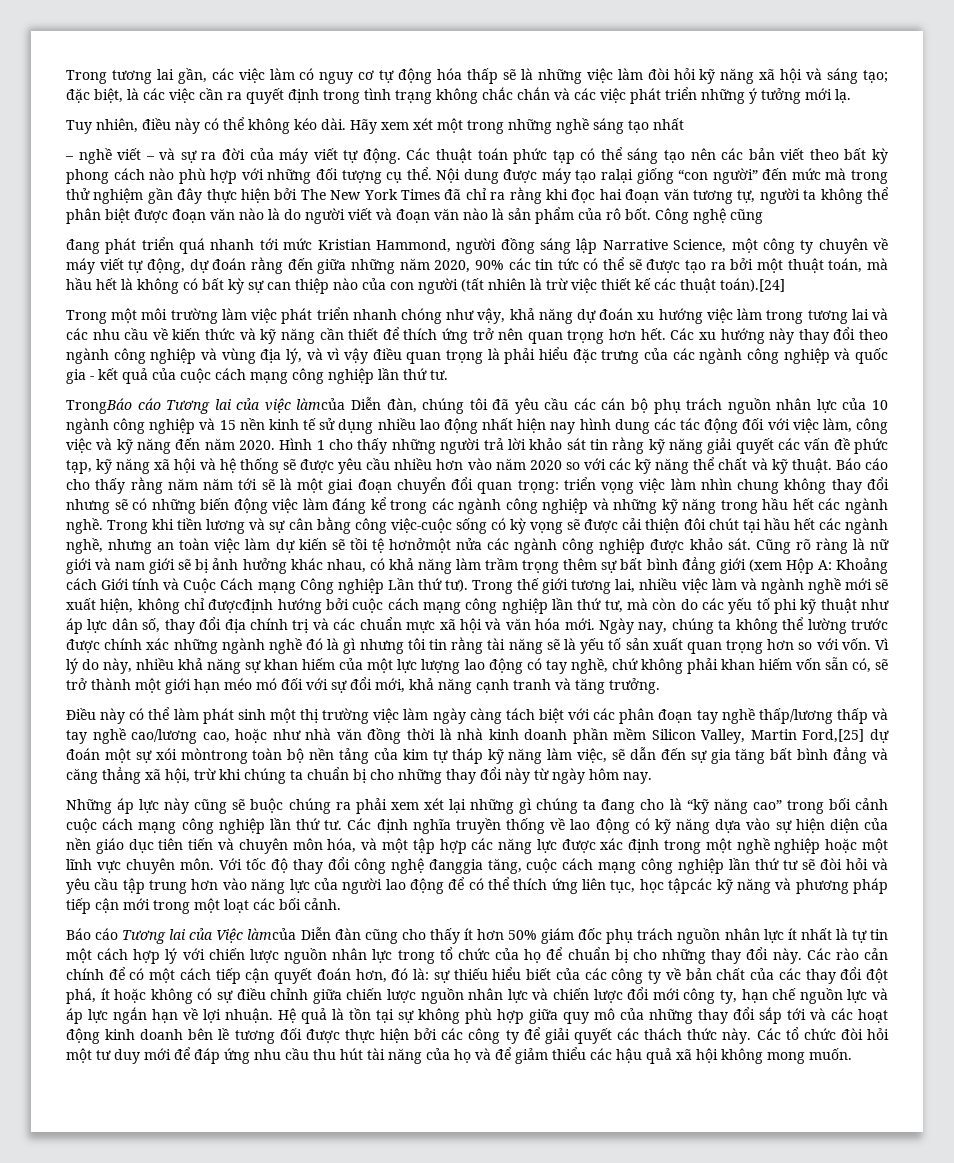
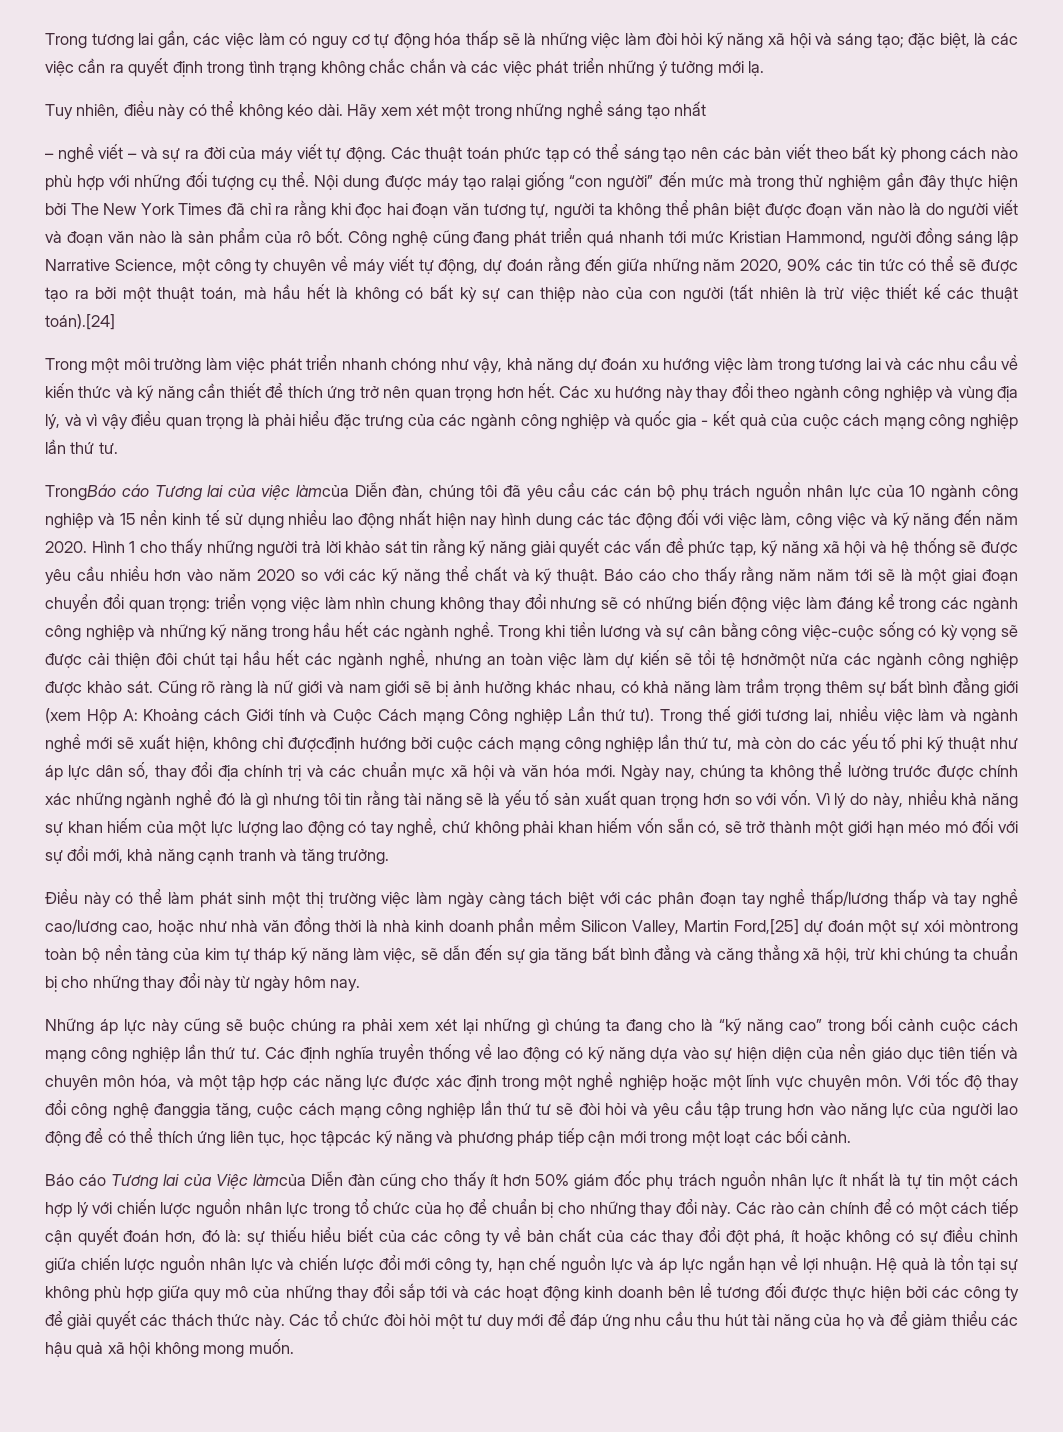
- Công nghệ cũng
- đang phát triển quá nhanh tới mức Kristian Hammond, người đồng sáng lập Narrative Science, một công ty chuyên về máy viết tự động, dự đoán rằng đến giữa những năm 2020, 90% các tin tức có thể sẽ được tạo ra bởi một thuật toán, mà hầu hết là không có bất kỳ sự can thiệp nào của con người (tất nhiên là trừ việc thiết kế các thuật toán).[24]
+ Công nghệ cũng đang phát triển quá nhanh tới mức Kristian Hammond, người đồng sáng lập Narrative Science, một công ty chuyên về máy viết tự động, dự đoán rằng đến giữa những năm 2020, 90% các tin tức có thể sẽ được tạo ra bởi một thuật toán, mà hầu hết là không có bất kỳ sự can thiệp nào của con người (tất nhiên là trừ việc thiết kế các thuật toán).[24]

